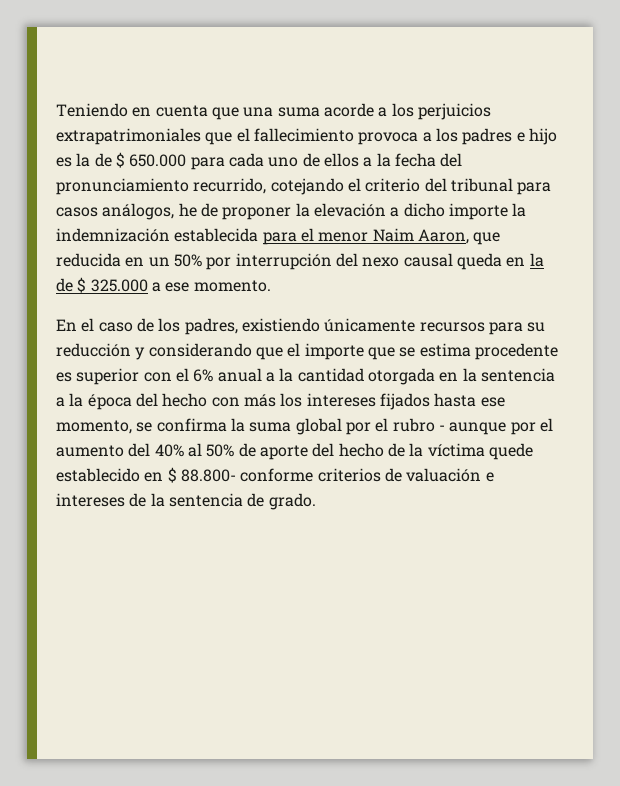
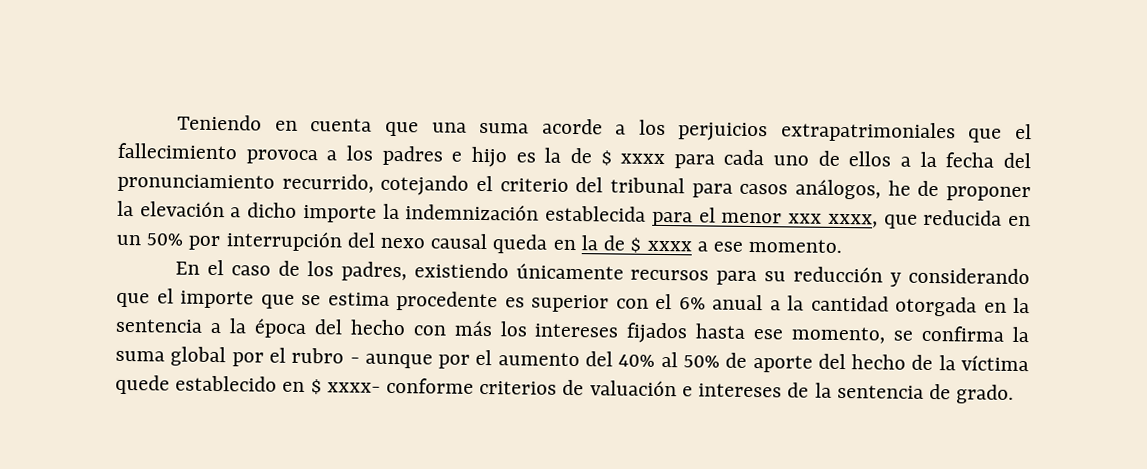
- Teniendo en cuenta que una suma acorde a los perjuicios extrapatrimoniales que el fallecimiento provoca a los padres e hijo es la de $ 650.000 para cada uno de ellos a la fecha del pronunciamiento recurrido, cotejando el criterio del tribunal para casos análogos, he de proponer la elevación a dicho importe la indemnización establecida para el menor Naim Aaron, que reducida en un 50% por interrupción del nexo causal queda en la de $ 325.000 a ese momento.
+ Teniendo en cuenta que una suma acorde a los perjuicios extrapatrimoniales que el fallecimiento provoca a los padres e hijo es la de $ xxxx para cada uno de ellos a la fecha del pronunciamiento recurrido, cotejando el criterio del tribunal para casos análogos, he de proponer la elevación a dicho importe la indemnización establecida para el menor xxx xxxx, que reducida en un 50% por interrupción del nexo causal queda en la de $ xxxx a ese momento.
- En el caso de los padres, existiendo únicamente recursos para su reducción y considerando que el importe que se estima procedente es superior con el 6% anual a la cantidad otorgada en la sentencia a la época del hecho con más los intereses fijados hasta ese momento, se confirma la suma global por el rubro - aunque por el aumento del 40% al 50% de aporte del hecho de la víctima quede establecido en $ 88.800- conforme criterios de valuación e intereses de la sentencia de grado.
+ En el caso de los padres, existiendo únicamente recursos para su reducción y considerando que el importe que se estima procedente es superior con el 6% anual a la cantidad otorgada en la sentencia a la época del hecho con más los intereses fijados hasta ese momento, se confirma la suma global por el rubro - aunque por el aumento del 40% al 50% de aporte del hecho de la víctima quede establecido en $ xxxx- conforme criterios de valuación e intereses de la sentencia de grado.

